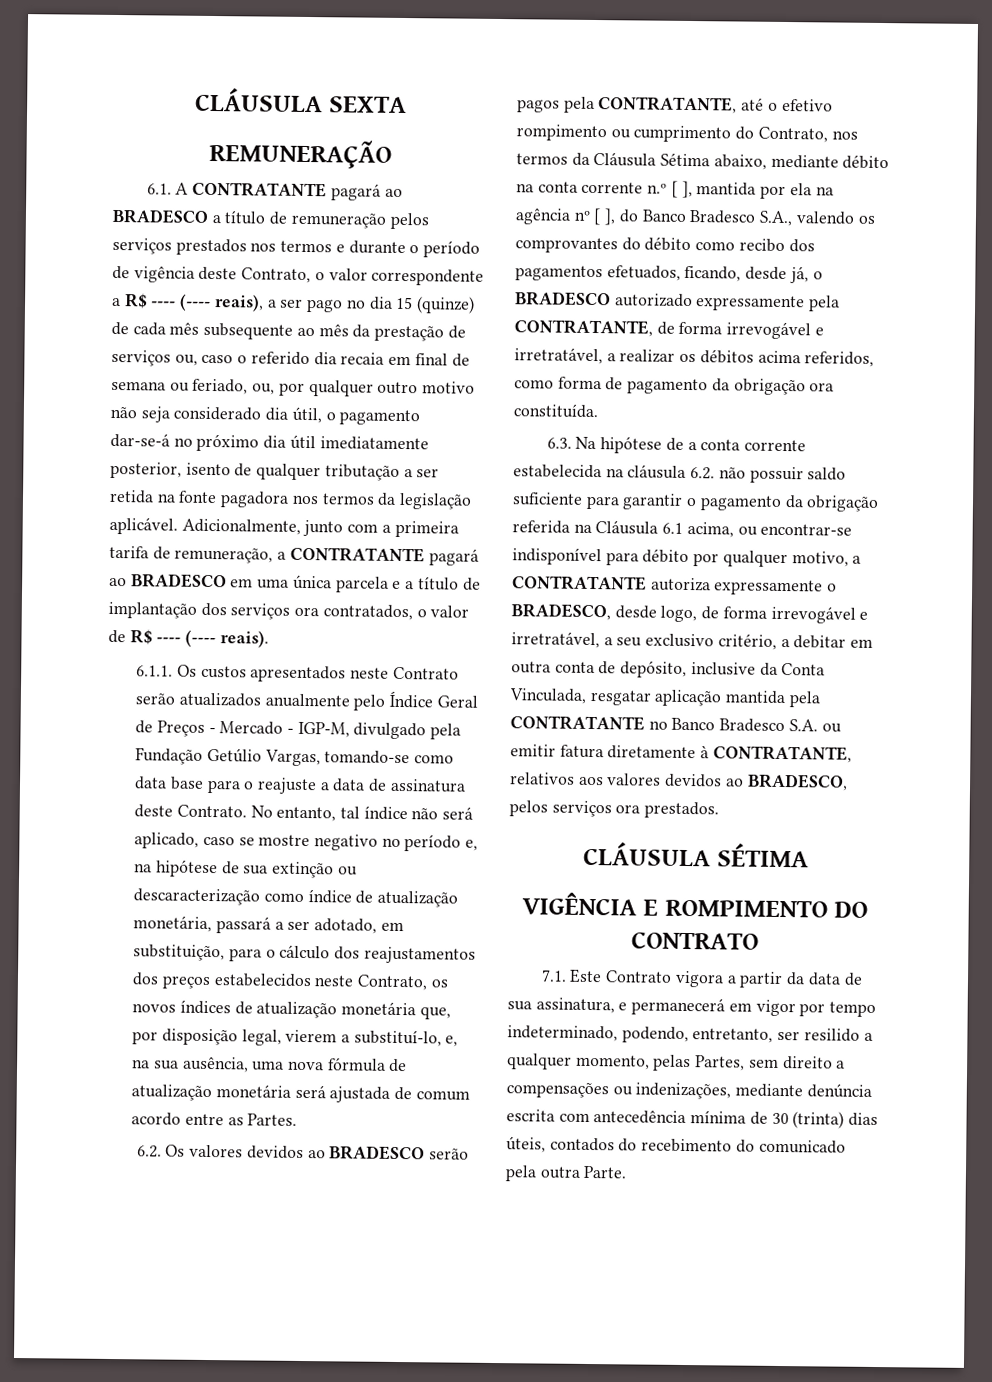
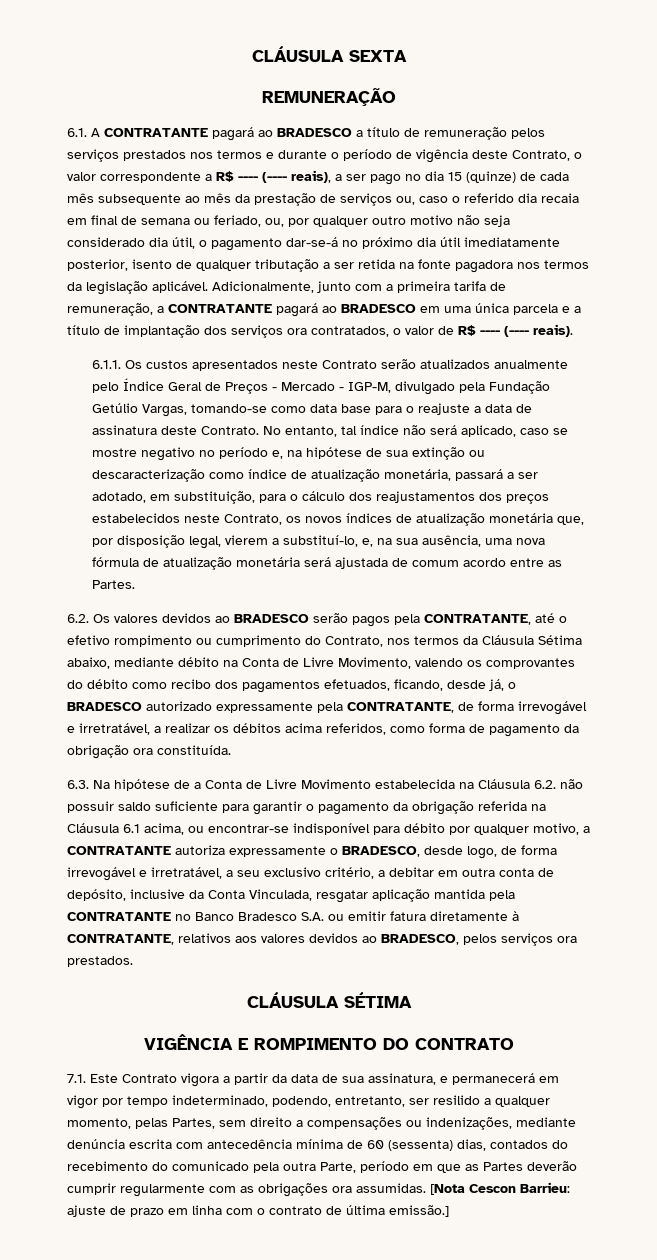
- 6.2. Os valores devidos ao BRADESCO serão pagos pela CONTRATANTE, até o efetivo rompimento ou cumprimento do Contrato, nos termos da Cláusula Sétima abaixo, mediante débito na conta corrente n.º [ ], mantida por ela na agência nº [ ], do Banco Bradesco S.A., valendo os comprovantes do débito como recibo dos pagamentos efetuados, ficando, desde já, o BRADESCO autorizado expressamente pela CONTRATANTE, de forma irrevogável e irretratável, a realizar os débitos acima referidos, como forma de pagamento da obrigação ora constituída.
+ 6.2. Os valores devidos ao BRADESCO serão pagos pela CONTRATANTE, até o efetivo rompimento ou cumprimento do Contrato, nos termos da Cláusula Sétima abaixo, mediante débito na Conta de Livre Movimento, valendo os comprovantes do débito como recibo dos pagamentos efetuados, ficando, desde já, o BRADESCO autorizado expressamente pela CONTRATANTE, de forma irrevogável e irretratável, a realizar os débitos acima referidos, como forma de pagamento da obrigação ora constituída.
- 6.3. Na hipótese de a conta corrente estabelecida na cláusula 6.2. não possuir saldo suficiente para garantir o pagamento da obrigação referida na Cláusula 6.1 acima, ou encontrar-se indisponível para débito por qualquer motivo, a CONTRATANTE autoriza expressamente o BRADESCO, desde logo, de forma irrevogável e irretratável, a seu exclusivo critério, a debitar em outra conta de depósito, inclusive da Conta Vinculada, resgatar aplicação mantida pela CONTRATANTE no Banco Bradesco S.A. ou emitir fatura diretamente à CONTRATANTE, relativos aos valores devidos ao BRADESCO, pelos serviços ora prestados.
+ 6.3. Na hipótese de a Conta de Livre Movimento estabelecida na Cláusula 6.2. não possuir saldo suficiente para garantir o pagamento da obrigação referida na Cláusula 6.1 acima, ou encontrar-se indisponível para débito por qualquer motivo, a CONTRATANTE autoriza expressamente o BRADESCO, desde logo, de forma irrevogável e irretratável, a seu exclusivo critério, a debitar em outra conta de depósito, inclusive da Conta Vinculada, resgatar aplicação mantida pela CONTRATANTE no Banco Bradesco S.A. ou emitir fatura diretamente à CONTRATANTE, relativos aos valores devidos ao BRADESCO, pelos serviços ora prestados.
- 7.1. Este Contrato vigora a partir da data de sua assinatura, e permanecerá em vigor por tempo indeterminado, podendo, entretanto, ser resilido a qualquer momento, pelas Partes, sem direito a compensações ou indenizações, mediante denúncia escrita com antecedência mínima de 30 (trinta) dias úteis, contados do recebimento do comunicado pela outra Parte.
+ 7.1. Este Contrato vigora a partir da data de sua assinatura, e permanecerá em vigor por tempo indeterminado, podendo, entretanto, ser resilido a qualquer momento, pelas Partes, sem direito a compensações ou indenizações, mediante denúncia escrita com antecedência mínima de 60 (sessenta) dias, contados do recebimento do comunicado pela outra Parte, período em que as Partes deverão cumprir regularmente com as obrigações ora assumidas. [Nota Cescon Barrieu: ajuste de prazo em linha com o contrato de última emissão.]

